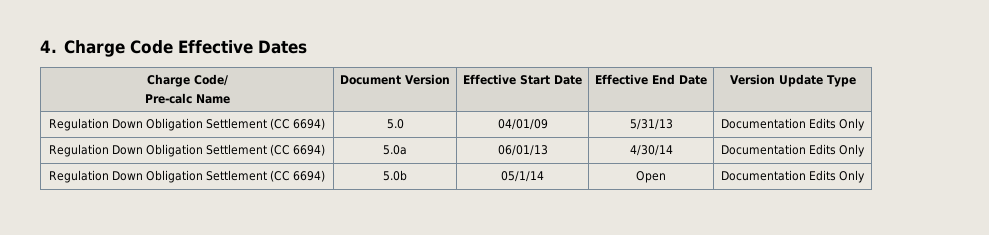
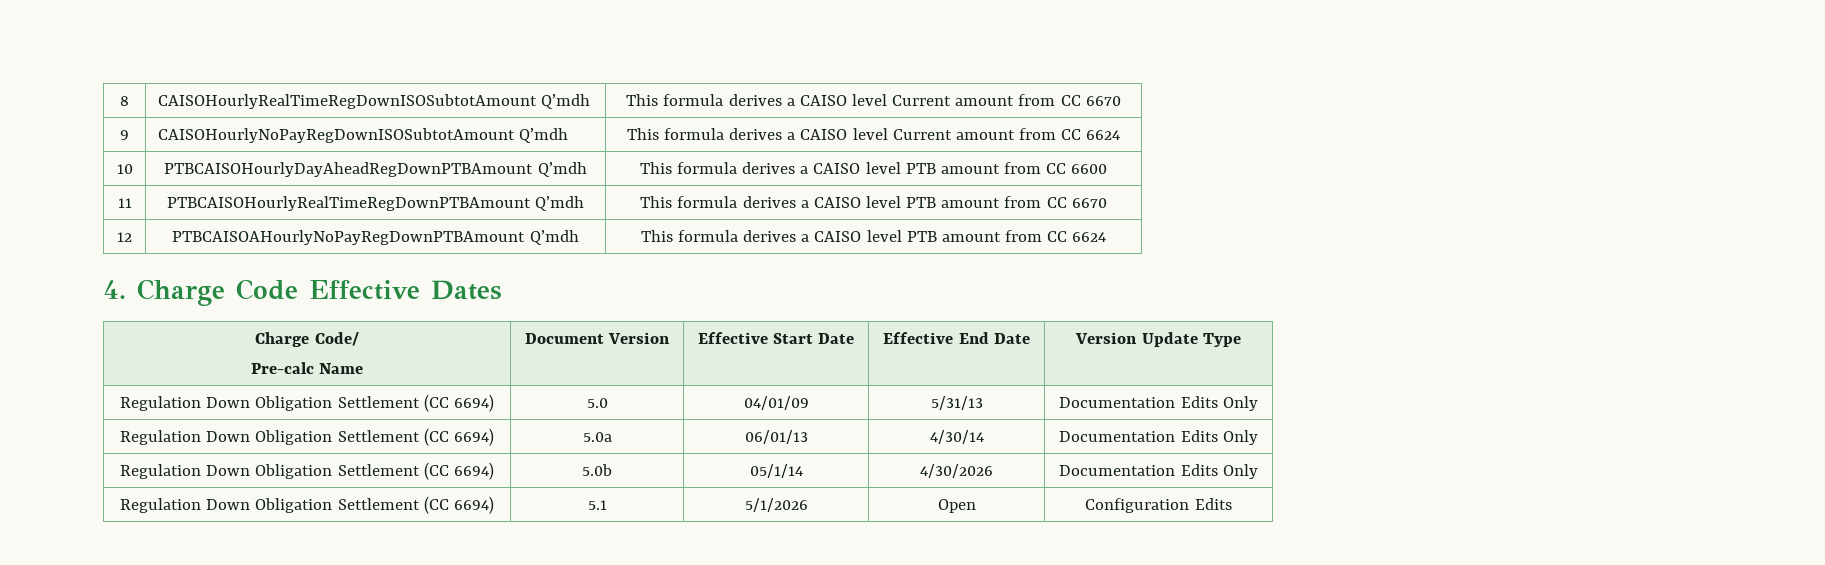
+ 8 | CAISOHourlyRealTimeRegDownISOSubtotAmount Q’mdh | This formula derives a CAISO level Current amount from CC 6670
+ 9 | CAISOHourlyNoPayRegDownISOSubtotAmount Q’mdh | This formula derives a CAISO level Current amount from CC 6624
+ 10 | PTBCAISOHourlyDayAheadRegDownPTBAmount Q’mdh | This formula derives a CAISO level PTB amount from CC 6600
+ 11 | PTBCAISOHourlyRealTimeRegDownPTBAmount Q’mdh | This formula derives a CAISO level PTB amount from CC 6670
+ 12 | PTBCAISOAHourlyNoPayRegDownPTBAmount Q’mdh | This formula derives a CAISO level PTB amount from CC 6624
- Regulation Down Obligation Settlement (CC 6694) | 5.0b | 05/1/14 | Open | Documentation Edits Only
+ Regulation Down Obligation Settlement (CC 6694) | 5.0b | 05/1/14 | 4/30/2026 | Documentation Edits Only
+ Regulation Down Obligation Settlement (CC 6694) | 5.1 | 5/1/2026 | Open | Configuration Edits

